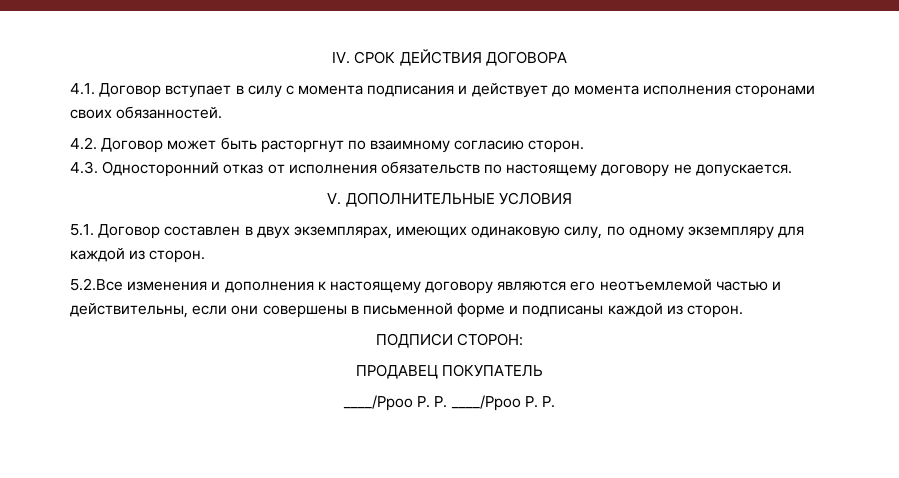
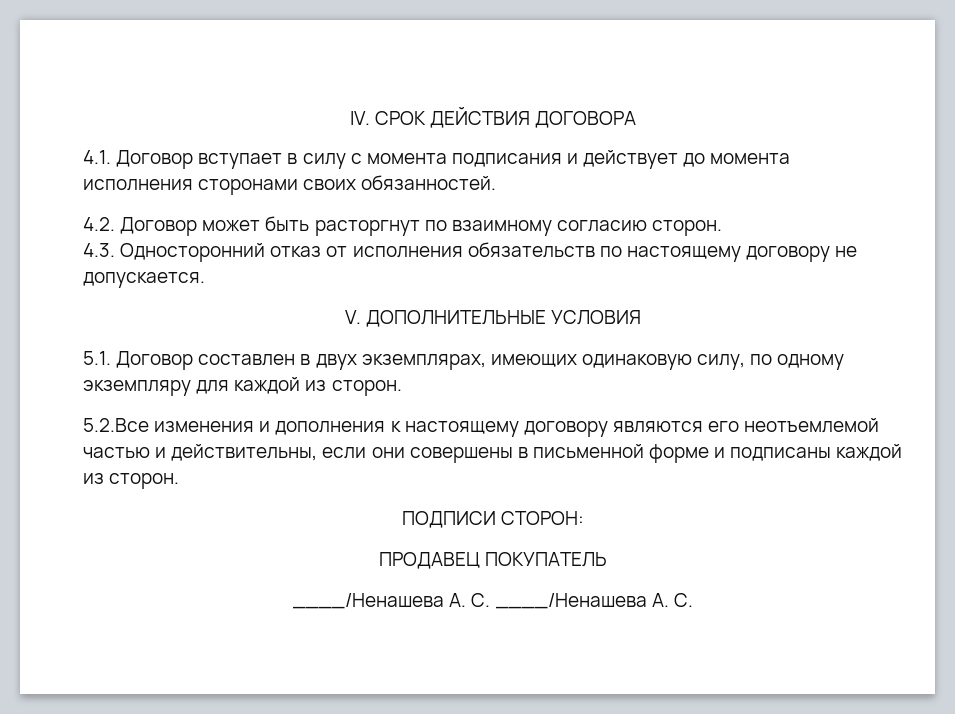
- ____/Рроо Р. Р. ____/Рроо Р. Р.
+ ____/Ненашева А. С. ____/Ненашева А. С.

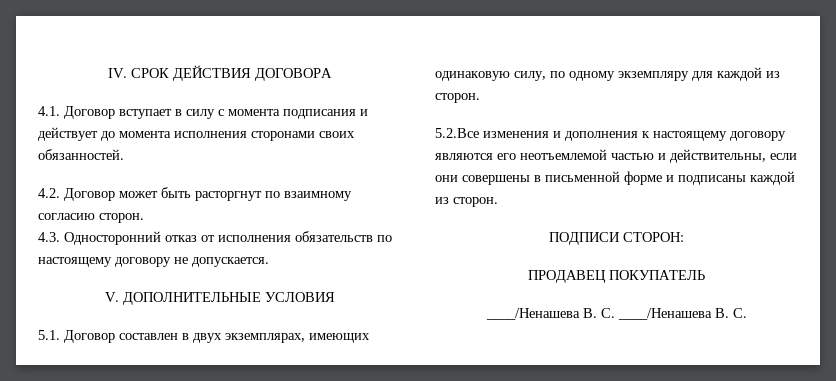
- ____/Ненашева А. С. ____/Ненашева А. С.
+ ____/Ненашева В. С. ____/Ненашева В. С.

